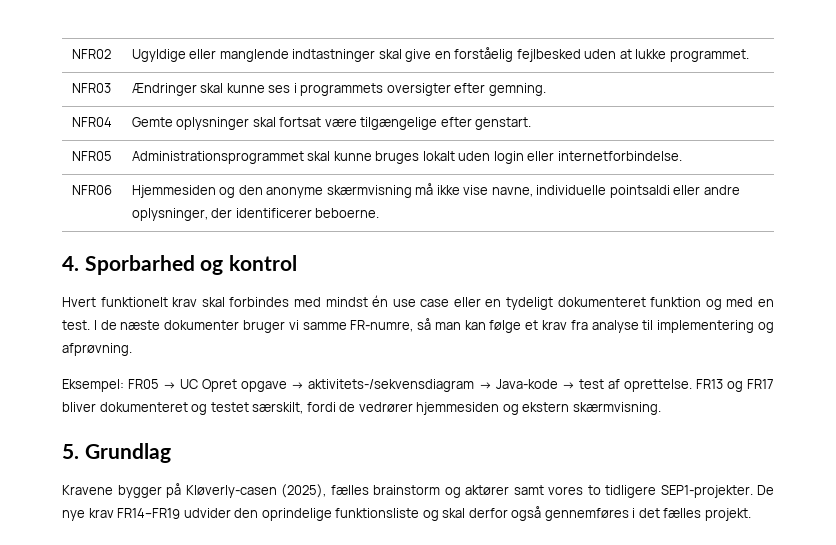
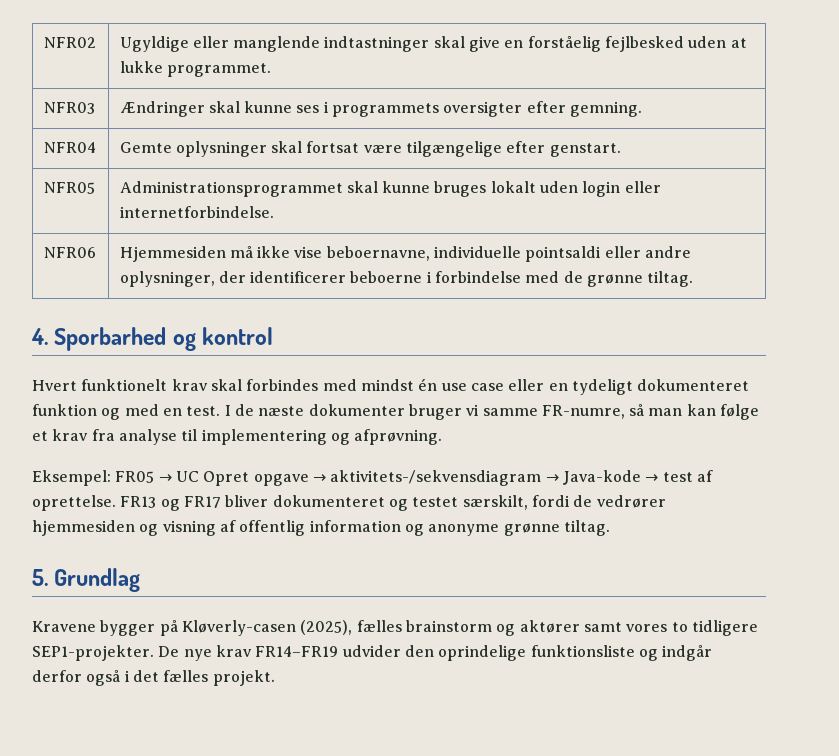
- NFR06 | Hjemmesiden og den anonyme skærmvisning må ikke vise navne, individuelle pointsaldi eller andre oplysninger, der identificerer beboerne.
+ NFR06 | Hjemmesiden må ikke vise beboernavne, individuelle pointsaldi eller andre oplysninger, der identificerer beboerne i forbindelse med de grønne tiltag.
- FR13 og FR17 bliver dokumenteret og testet særskilt, fordi de vedrører hjemmesiden og ekstern skærmvisning.
+ FR13 og FR17 bliver dokumenteret og testet særskilt, fordi de vedrører hjemmesiden og visning af offentlig information og anonyme grønne tiltag.
- De nye krav FR14–FR19 udvider den oprindelige funktionsliste og skal derfor også gennemføres i det fælles projekt.
+ De nye krav FR14–FR19 udvider den oprindelige funktionsliste og indgår derfor også i det fælles projekt.

